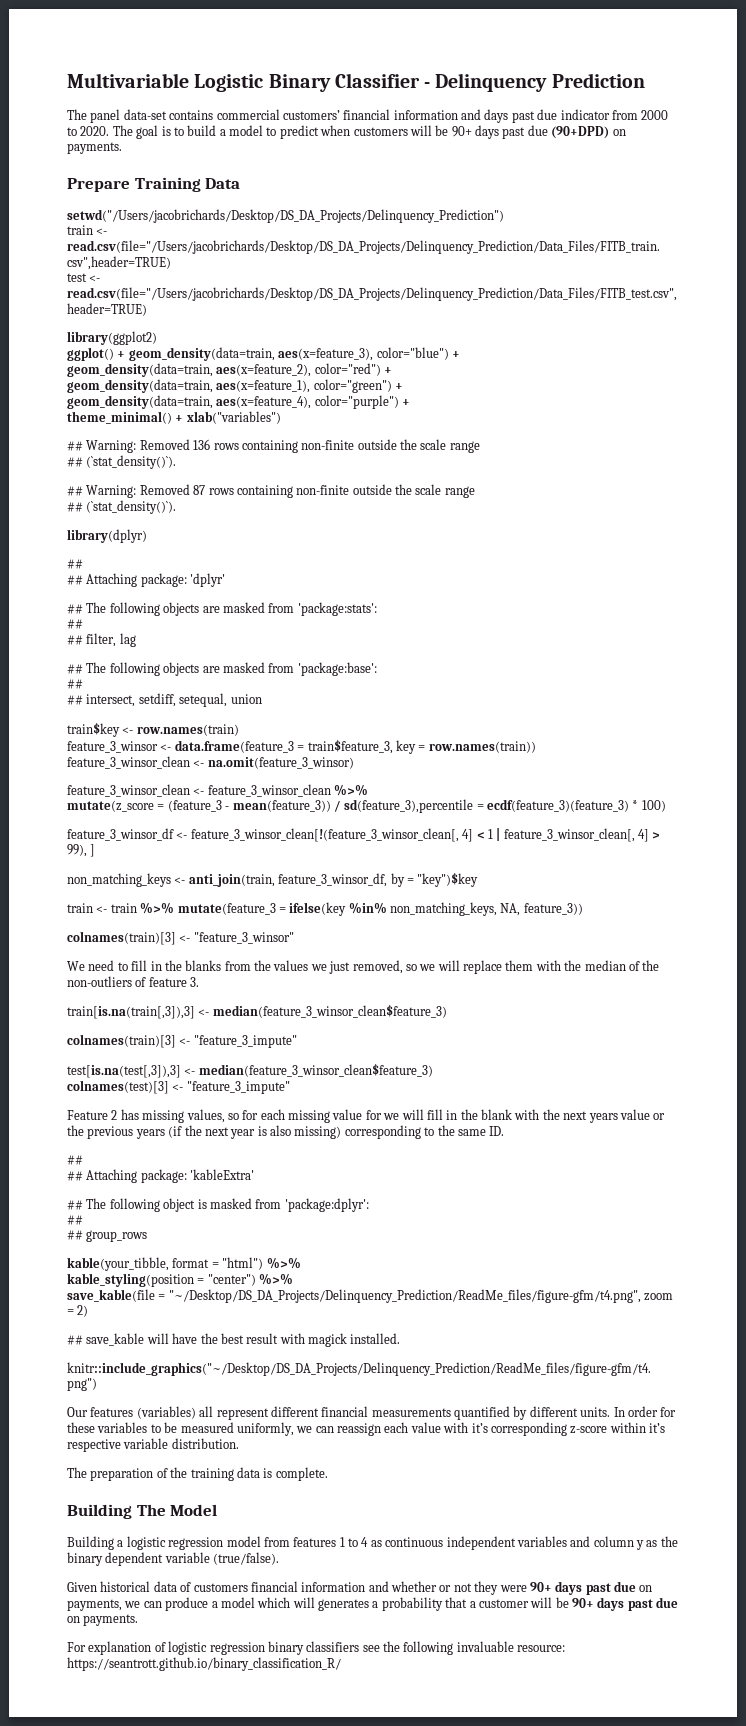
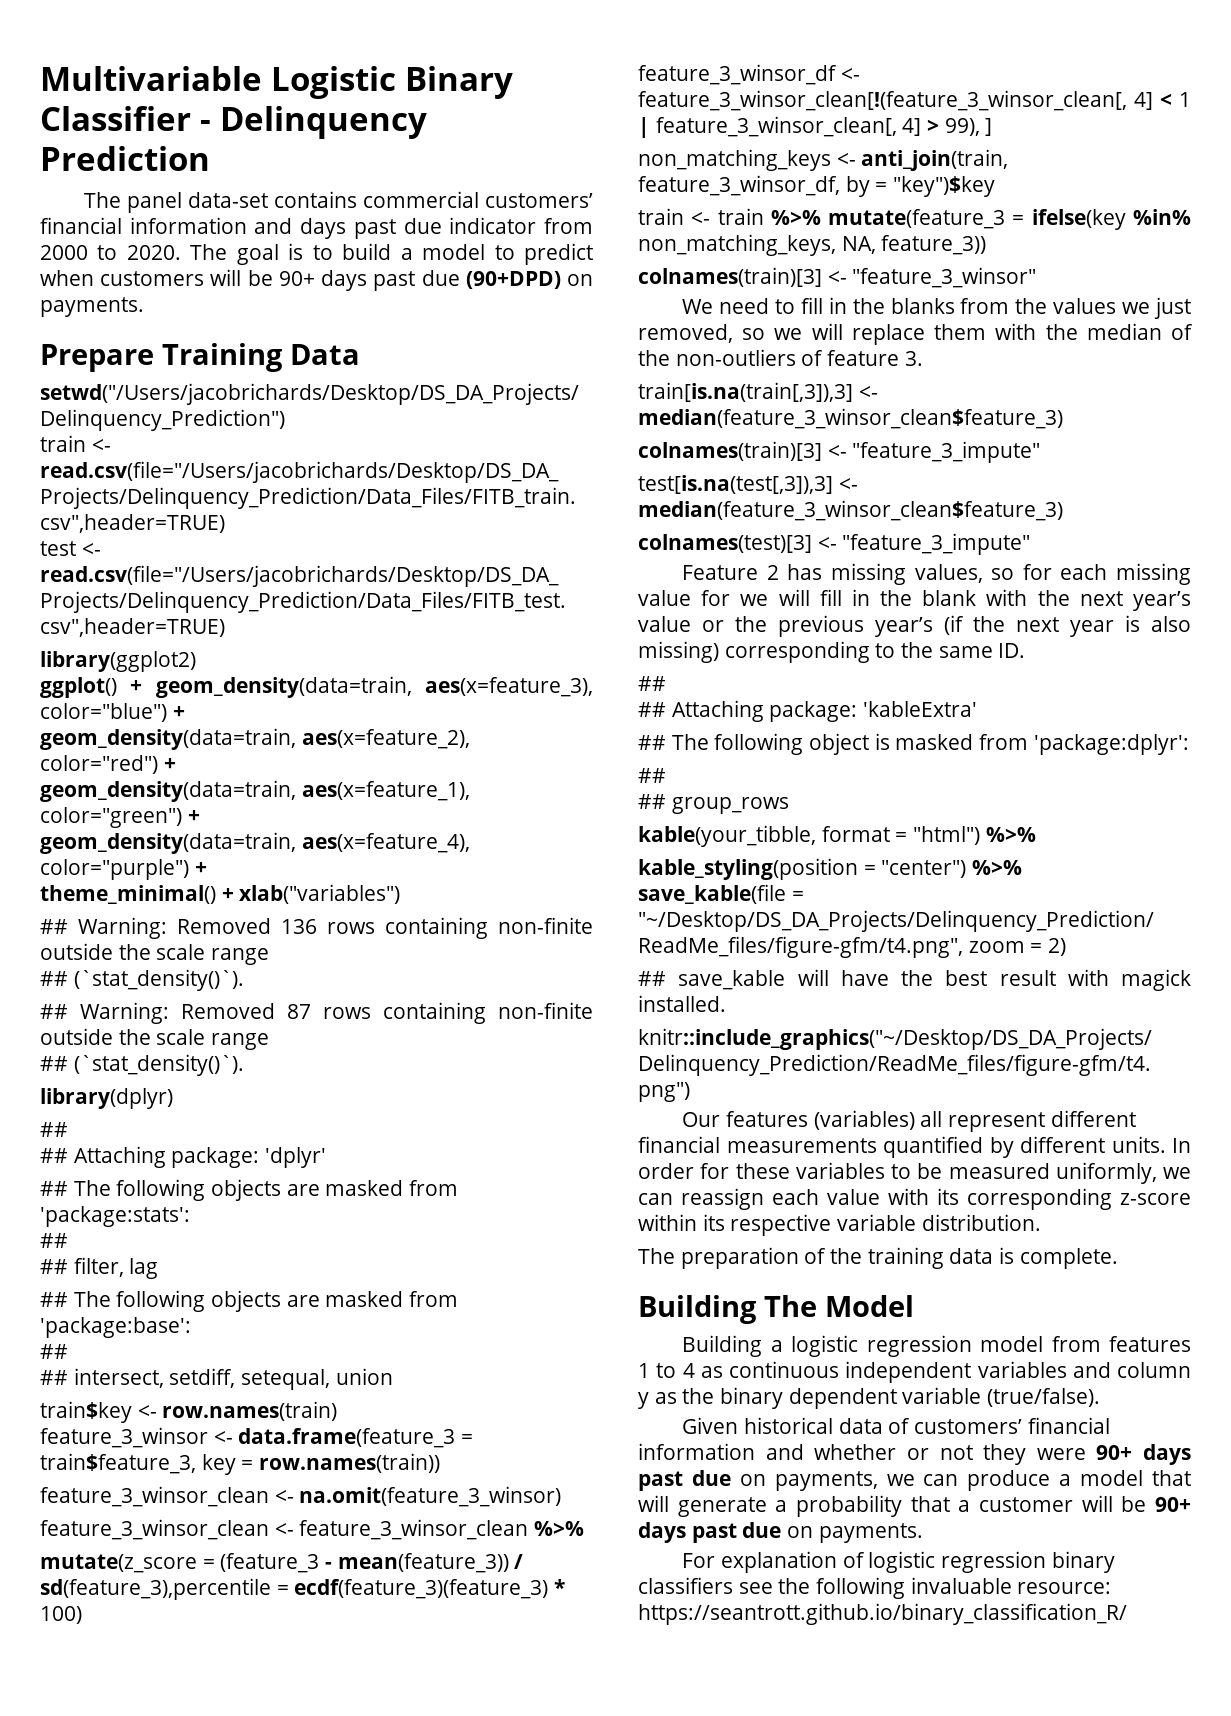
- Feature 2 has missing values, so for each missing value for we will fill in the blank with the next years value or the previous years (if the next year is also missing) corresponding to the same ID.
+ Feature 2 has missing values, so for each missing value for we will fill in the blank with the next year’s value or the previous year’s (if the next year is also missing) corresponding to the same ID.
- In order for these variables to be measured uniformly, we can reassign each value with it’s corresponding z-score within it’s respective variable distribution.
+ In order for these variables to be measured uniformly, we can reassign each value with its corresponding z-score within its respective variable distribution.
- Given historical data of customers financial information and whether or not they were 90+ days past due on payments, we can produce a model which will generates a probability that a customer will be 90+ days past due on payments.
+ Given historical data of customers’ financial information and whether or not they were 90+ days past due on payments, we can produce a model that will generate a probability that a customer will be 90+ days past due on payments.

